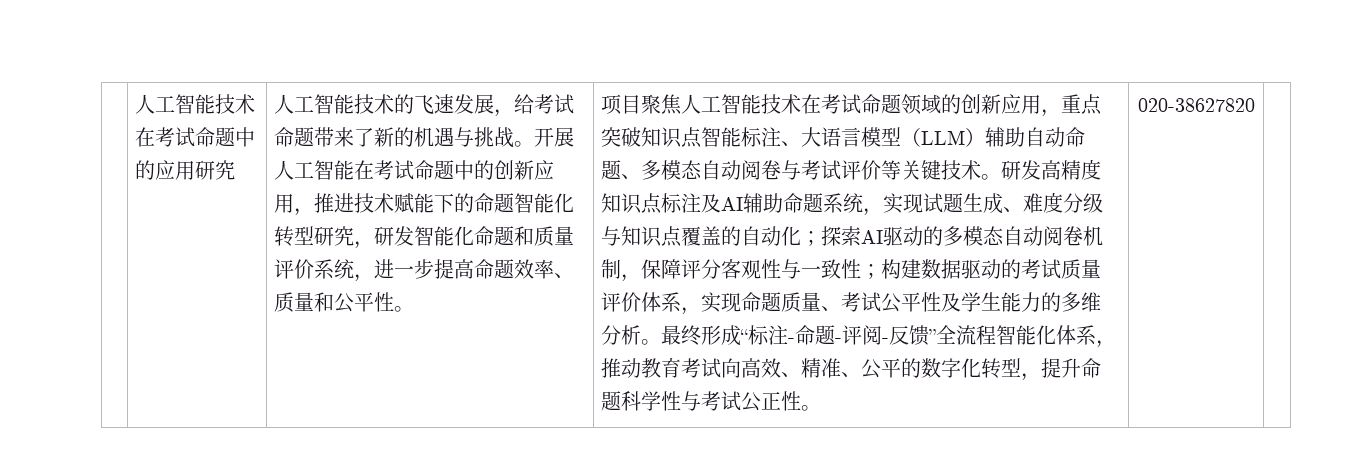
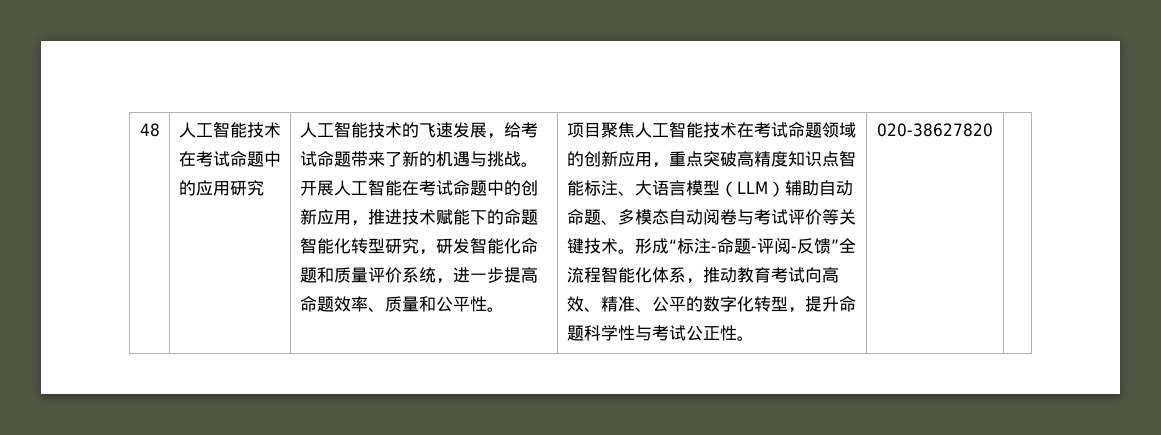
+ 48
- 项目聚焦人工智能技术在考试命题领域的创新应用，重点突破知识点智能标注、大语言模型（LLM）辅助自动命题、多模态自动阅卷与考试评价等关键技术。
+ 项目聚焦人工智能技术在考试命题领域的创新应用，重点突破高精度知识点智能标注、大语言模型（LLM）辅助自动命题、多模态自动阅卷与考试评价等关键技术。
- 研发高精度知识点标注及AI辅助命题系统，实现试题生成、难度分级与知识点覆盖的自动化；探索AI驱动的多模态自动阅卷机制，保障评分客观性与一致性；构建数据驱动的考试质量评价体系，实现命题质量、考试公平性及学生能力的多维分析。最终形成“标注-命题-评阅-反馈”全流程智能化体系，推动教育考试向高效、精准、公平的数字化转型，提升命题科学性与考试公正性。
+ 形成“标注-命题-评阅-反馈”全流程智能化体系，推动教育考试向高效、精准、公平的数字化转型，提升命题科学性与考试公正性。

